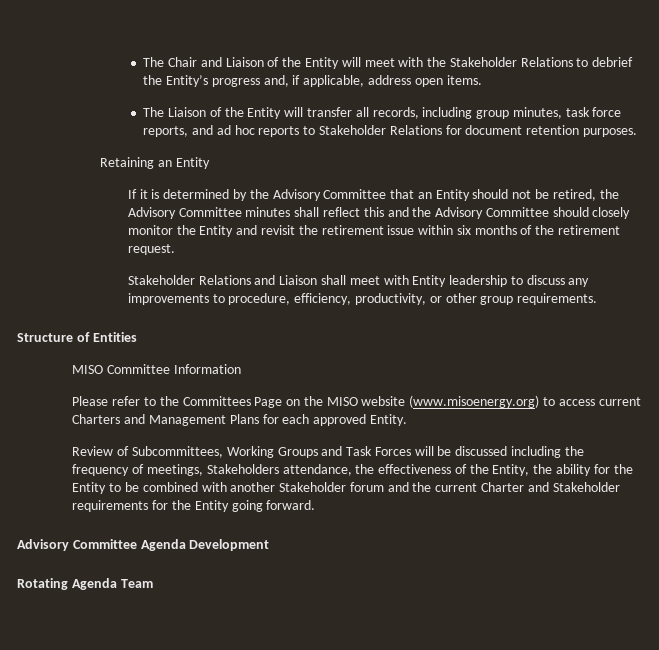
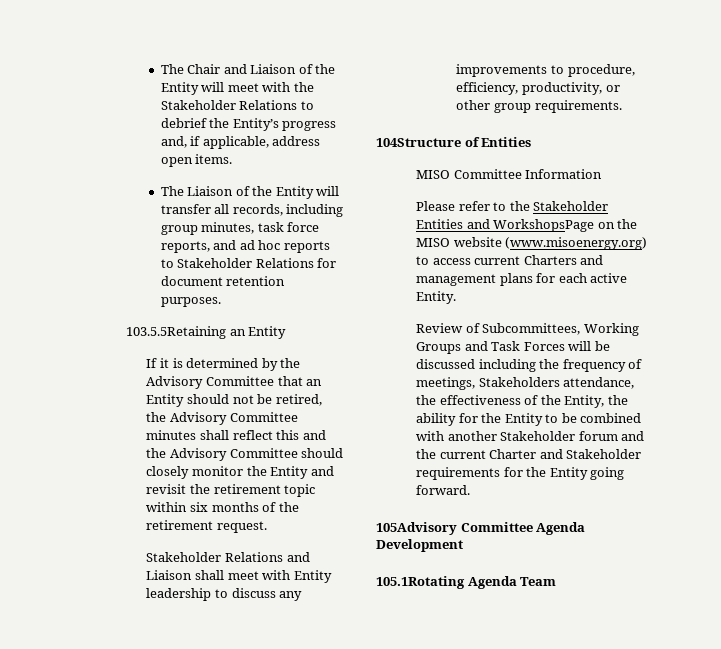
- Retaining an Entity
+ 103.5.5Retaining an Entity
- If it is determined by the Advisory Committee that an Entity should not be retired, the Advisory Committee minutes shall reflect this and the Advisory Committee should closely monitor the Entity and revisit the retirement issue within six months of the retirement request.
+ If it is determined by the Advisory Committee that an Entity should not be retired, the Advisory Committee minutes shall reflect this and the Advisory Committee should closely monitor the Entity and revisit the retirement topic within six months of the retirement request.
- Structure of Entities
+ 104Structure of Entities
- Please refer to the Committees Page on the MISO website (www.misoenergy.org) to access current Charters and Management Plans for each approved Entity.
+ Please refer to the Stakeholder Entities and WorkshopsPage on the MISO website (www.misoenergy.org) to access current Charters and management plans for each active Entity.
- Advisory Committee Agenda Development
+ 105Advisory Committee Agenda Development
- Rotating Agenda Team
+ 105.1Rotating Agenda Team

